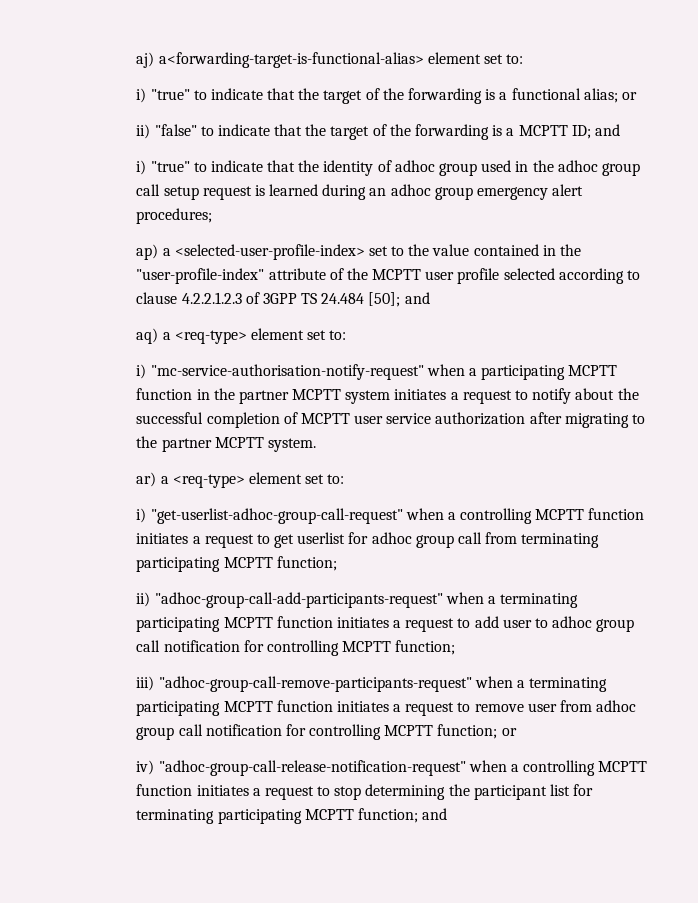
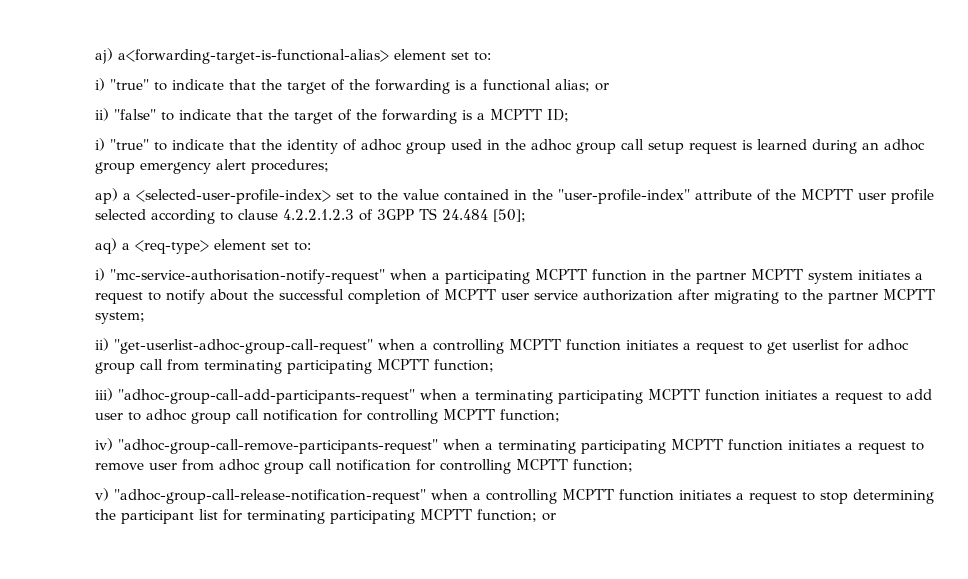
- ii) "false" to indicate that the target of the forwarding is a MCPTT ID; and
+ ii) "false" to indicate that the target of the forwarding is a MCPTT ID;
- ap) a <selected-user-profile-index> set to the value contained in the "user-profile-index" attribute of the MCPTT user profile selected according to clause 4.2.2.1.2.3 of 3GPP TS 24.484 [50]; and
+ ap) a <selected-user-profile-index> set to the value contained in the "user-profile-index" attribute of the MCPTT user profile selected according to clause 4.2.2.1.2.3 of 3GPP TS 24.484 [50];
- i) "mc-service-authorisation-notify-request" when a participating MCPTT function in the partner MCPTT system initiates a request to notify about the successful completion of MCPTT user service authorization after migrating to the partner MCPTT system.
- ar) a <req-type> element set to:
- i) "get-userlist-adhoc-group-call-request" when a controlling MCPTT function initiates a request to get userlist for adhoc group call from terminating participating MCPTT function;
+ i) "mc-service-authorisation-notify-request" when a participating MCPTT function in the partner MCPTT system initiates a request to notify about the successful completion of MCPTT user service authorization after migrating to the partner MCPTT system;
+ ii) "get-userlist-adhoc-group-call-request" when a controlling MCPTT function initiates a request to get userlist for adhoc group call from terminating participating MCPTT function;
- ii) "adhoc-group-call-add-participants-request" when a terminating participating MCPTT function initiates a request to add user to adhoc group call notification for controlling MCPTT function;
+ iii) "adhoc-group-call-add-participants-request" when a terminating participating MCPTT function initiates a request to add user to adhoc group call notification for controlling MCPTT function;
- iii) "adhoc-group-call-remove-participants-request" when a terminating participating MCPTT function initiates a request to remove user from adhoc group call notification for controlling MCPTT function; or
- iv) "adhoc-group-call-release-notification-request" when a controlling MCPTT function initiates a request to stop determining the participant list for terminating participating MCPTT function; and
+ iv) "adhoc-group-call-remove-participants-request" when a terminating participating MCPTT function initiates a request to remove user from adhoc group call notification for controlling MCPTT function;
+ v) "adhoc-group-call-release-notification-request" when a controlling MCPTT function initiates a request to stop determining the participant list for terminating participating MCPTT function; or

